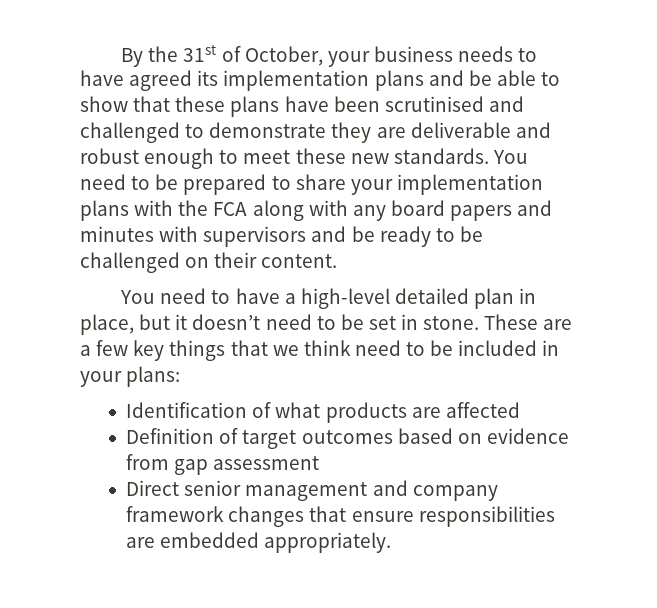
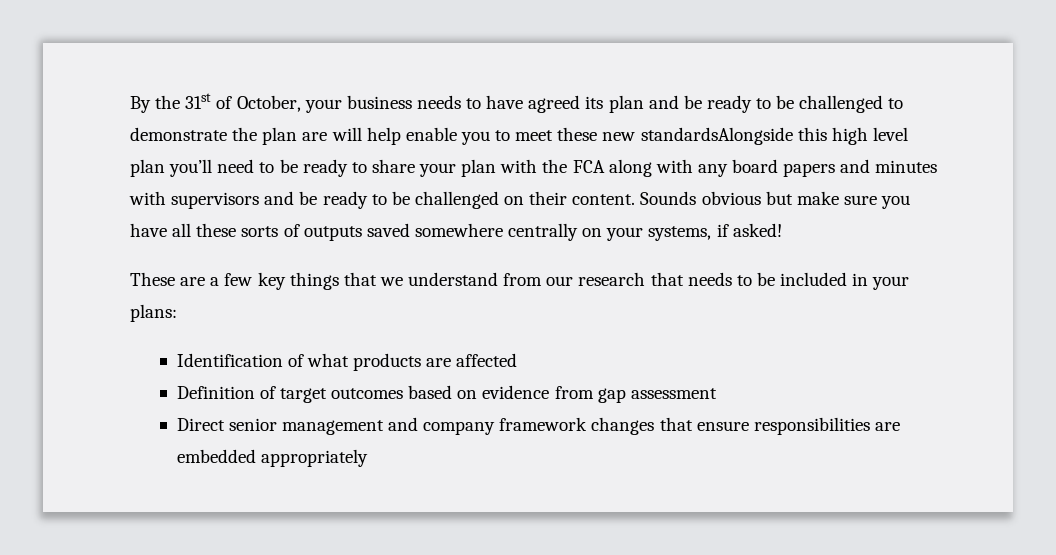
- By the 31st of October, your business needs to have agreed its implementation plans and be able to show that these plans have been scrutinised and challenged to demonstrate they are deliverable and robust enough to meet these new standards. You need to be prepared to share your implementation plans with the FCA along with any board papers and minutes with supervisors and be ready to be challenged on their content.
- You need to have a high-level detailed plan in place, but it doesn’t need to be set in stone. These are a few key things that we think need to be included in your plans:
+ By the 31st of October, your business needs to have agreed its plan and be ready to be challenged to demonstrate the plan are will help enable you to meet these new standardsAlongside this high level plan you’ll need to be ready to share your plan with the FCA along with any board papers and minutes with supervisors and be ready to be challenged on their content. Sounds obvious but make sure you have all these sorts of outputs saved somewhere centrally on your systems, if asked!
+ These are a few key things that we understand from our research that needs to be included in your plans:
- Direct senior management and company framework changes that ensure responsibilities are embedded appropriately.
+ Direct senior management and company framework changes that ensure responsibilities are embedded appropriately

